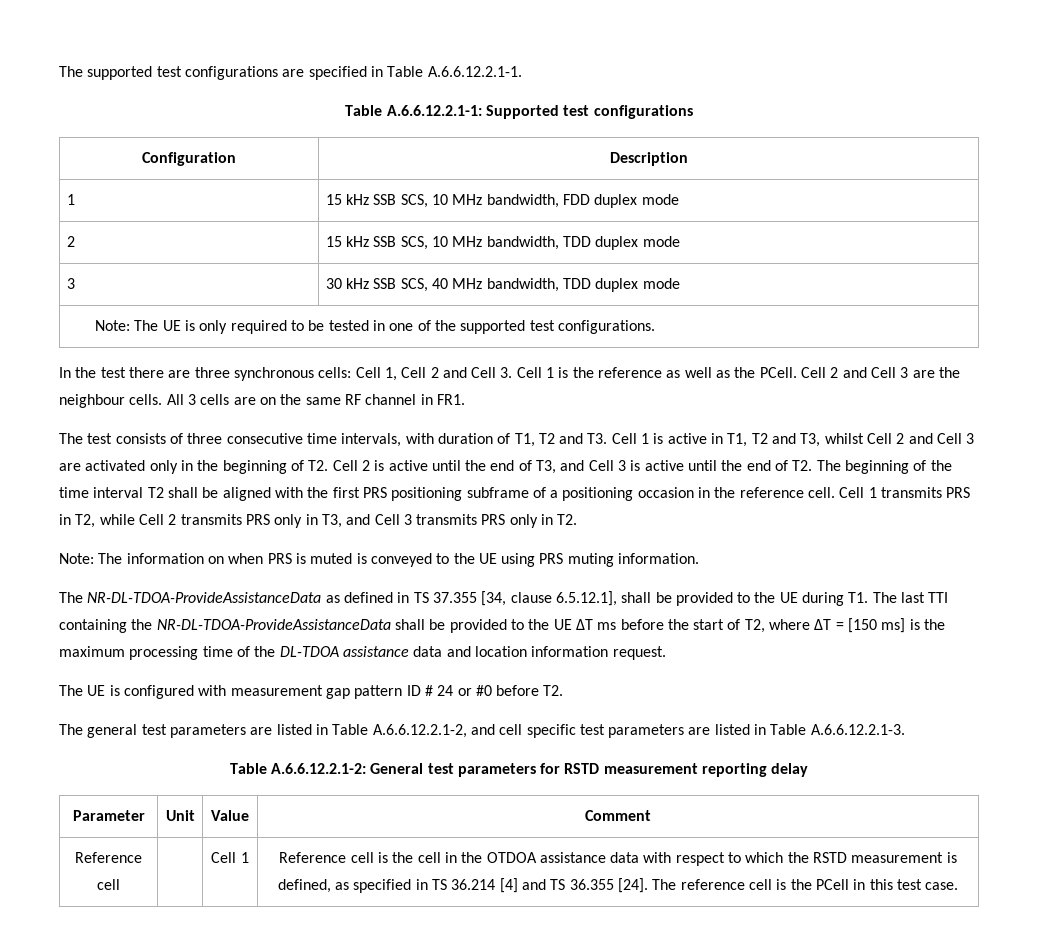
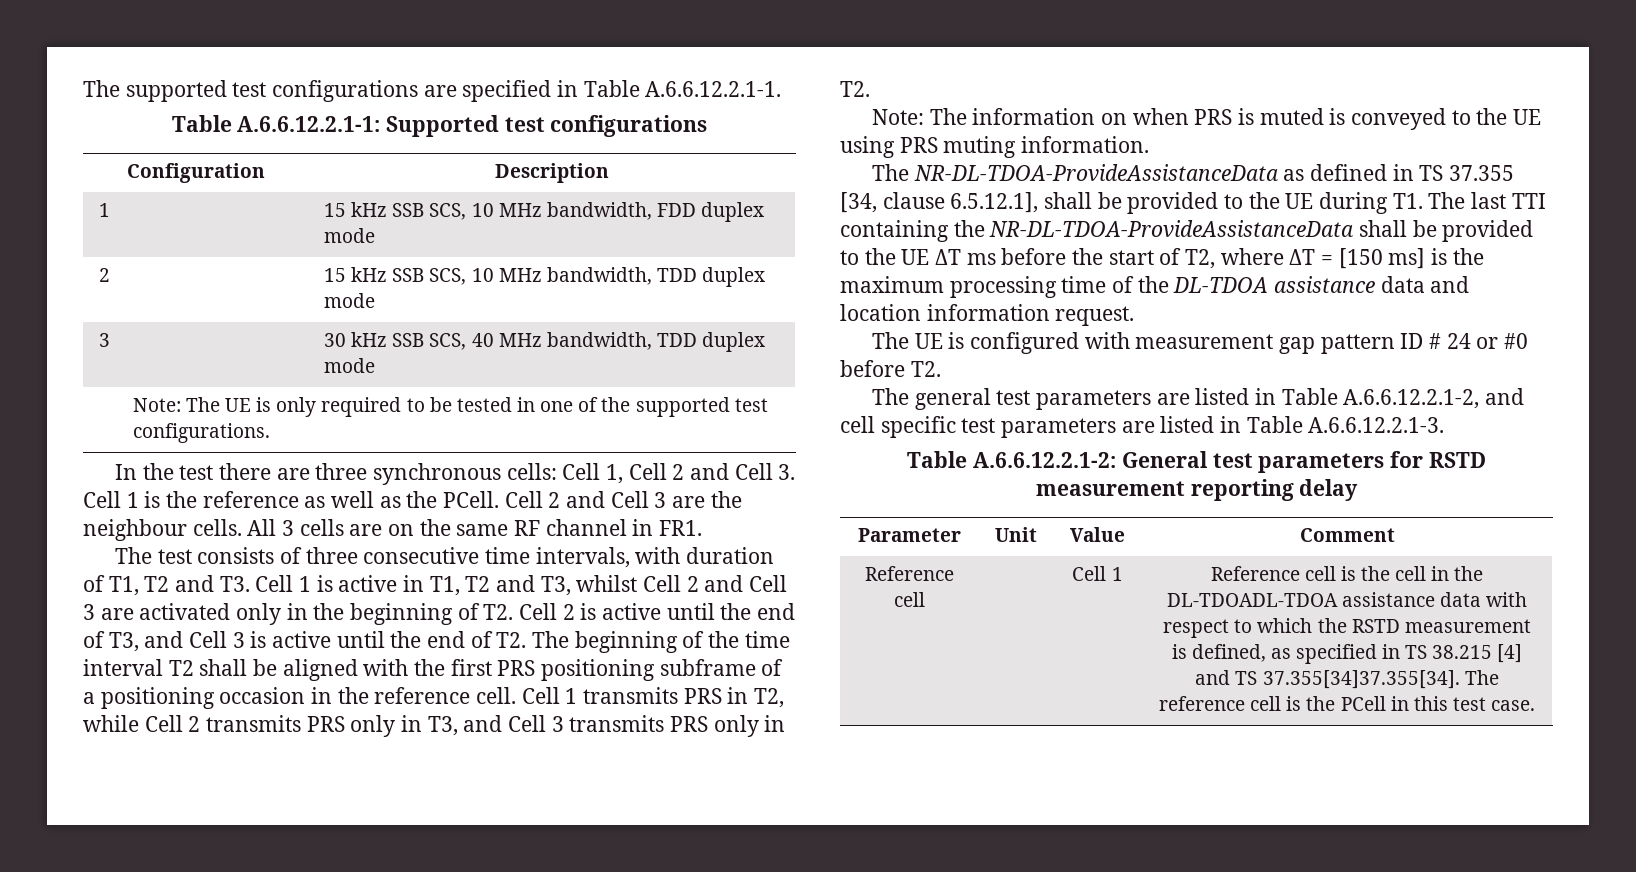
- Reference cell is the cell in the OTDOA assistance data with respect to which the RSTD measurement is defined, as specified in TS 36.214 [4] and TS 36.355 [24]. The reference cell is the PCell in this test case.
+ Reference cell is the cell in the DL-TDOADL-TDOA assistance data with respect to which the RSTD measurement is defined, as specified in TS 38.215 [4] and TS 37.355[34]37.355[34]. The reference cell is the PCell in this test case.

